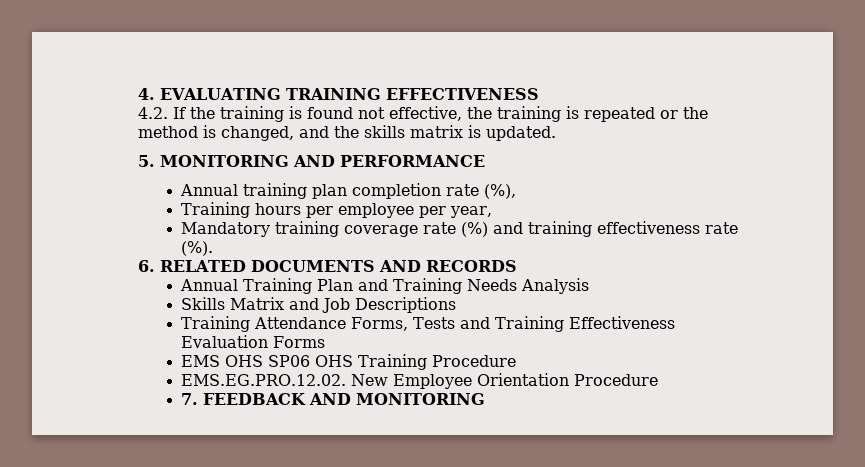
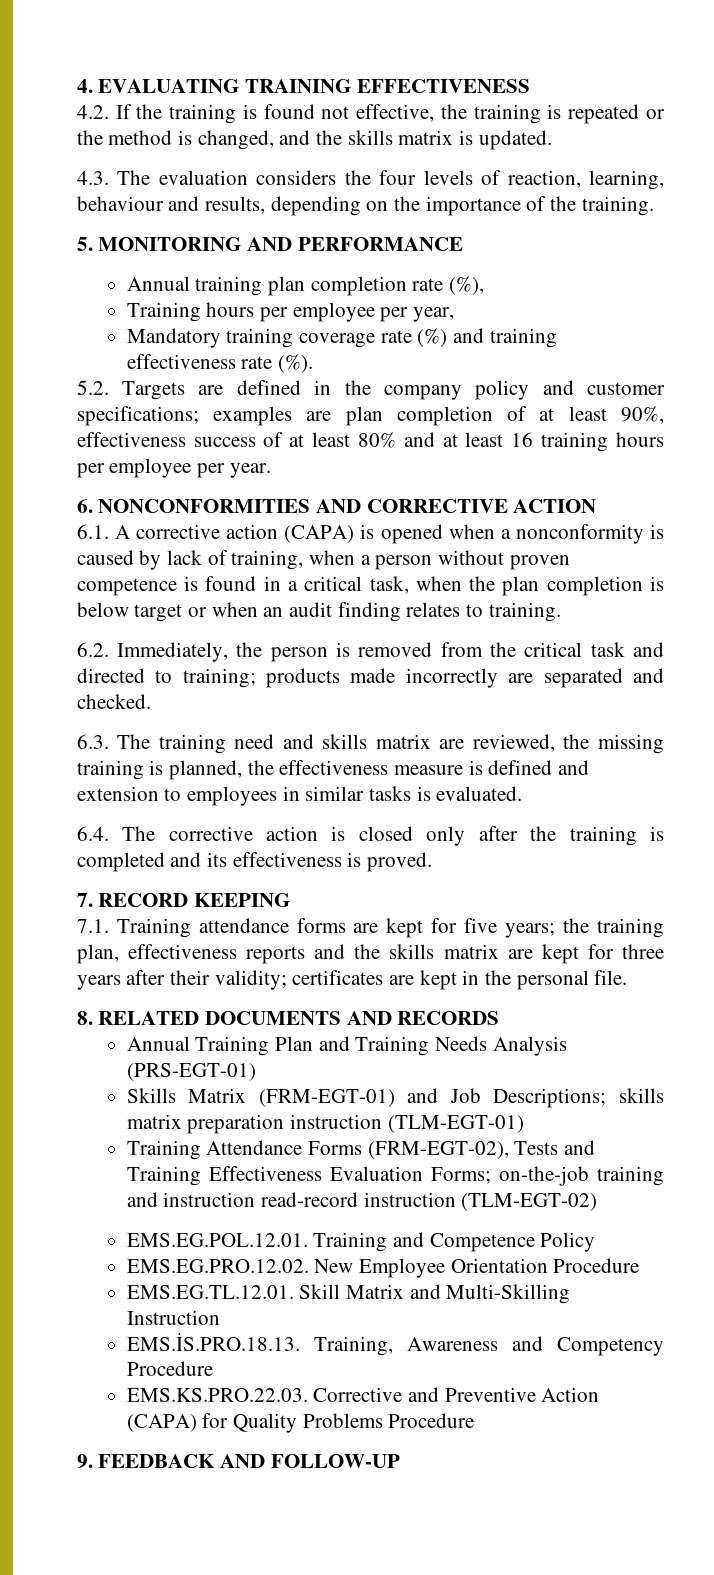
+ 4.3. The evaluation considers the four levels of reaction, learning, behaviour and results, depending on the importance of the training.
- 6. RELATED DOCUMENTS AND RECORDS
+ 5.2. Targets are defined in the company policy and customer specifications; examples are plan completion of at least 90%, effectiveness success of at least 80% and at least 16 training hours per employee per year.
+ 6. NONCONFORMITIES AND CORRECTIVE ACTION
+ 6.1. A corrective action (CAPA) is opened when a nonconformity is caused by lack of training, when a person without proven competence is found in a critical task, when the plan completion is below target or when an audit finding relates to training.
+ 6.2. Immediately, the person is removed from the critical task and directed to training; products made incorrectly are separated and checked.
+ 6.3. The training need and skills matrix are reviewed, the missing training is planned, the effectiveness measure is defined and extension to employees in similar tasks is evaluated.
+ 6.4. The corrective action is closed only after the training is completed and its effectiveness is proved.
+ 7. RECORD KEEPING
+ 7.1. Training attendance forms are kept for five years; the training plan, effectiveness reports and the skills matrix are kept for three years after their validity; certificates are kept in the personal file.
+ 8. RELATED DOCUMENTS AND RECORDS
- Annual Training Plan and Training Needs Analysis
+ Annual Training Plan and Training Needs Analysis (PRS-EGT-01)
- Skills Matrix and Job Descriptions
+ Skills Matrix (FRM-EGT-01) and Job Descriptions; skills matrix preparation instruction (TLM-EGT-01)
- Training Attendance Forms, Tests and Training Effectiveness Evaluation Forms
- EMS OHS SP06 OHS Training Procedure
+ Training Attendance Forms (FRM-EGT-02), Tests and Training Effectiveness Evaluation Forms; on-the-job training and instruction read-record instruction (TLM-EGT-02)
+ EMS.EG.POL.12.01. Training and Competence Policy
- 7. FEEDBACK AND MONITORING
+ EMS.EG.TL.12.01. Skill Matrix and Multi-Skilling Instruction
+ EMS.İS.PRO.18.13. Training, Awareness and Competency Procedure
+ EMS.KS.PRO.22.03. Corrective and Preventive Action (CAPA) for Quality Problems Procedure
+ 9. FEEDBACK AND FOLLOW-UP

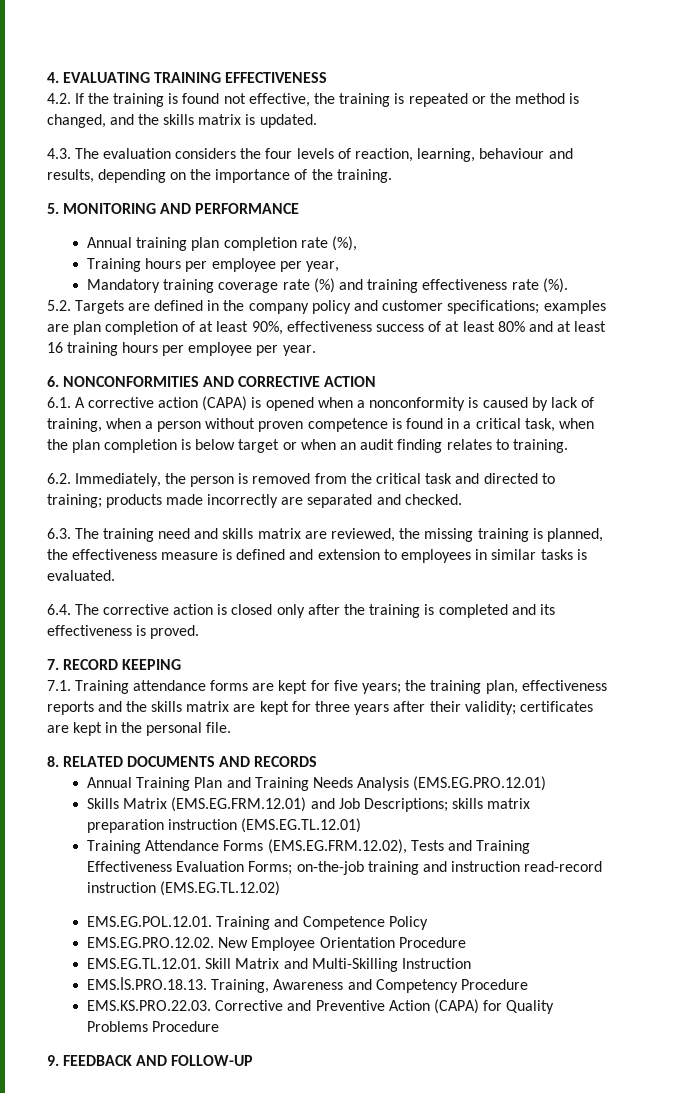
- Annual Training Plan and Training Needs Analysis (PRS-EGT-01)
+ Annual Training Plan and Training Needs Analysis (EMS.EG.PRO.12.01)
- Skills Matrix (FRM-EGT-01) and Job Descriptions; skills matrix preparation instruction (TLM-EGT-01)
+ Skills Matrix (EMS.EG.FRM.12.01) and Job Descriptions; skills matrix preparation instruction (EMS.EG.TL.12.01)
- Training Attendance Forms (FRM-EGT-02), Tests and Training Effectiveness Evaluation Forms; on-the-job training and instruction read-record instruction (TLM-EGT-02)
+ Training Attendance Forms (EMS.EG.FRM.12.02), Tests and Training Effectiveness Evaluation Forms; on-the-job training and instruction read-record instruction (EMS.EG.TL.12.02)

